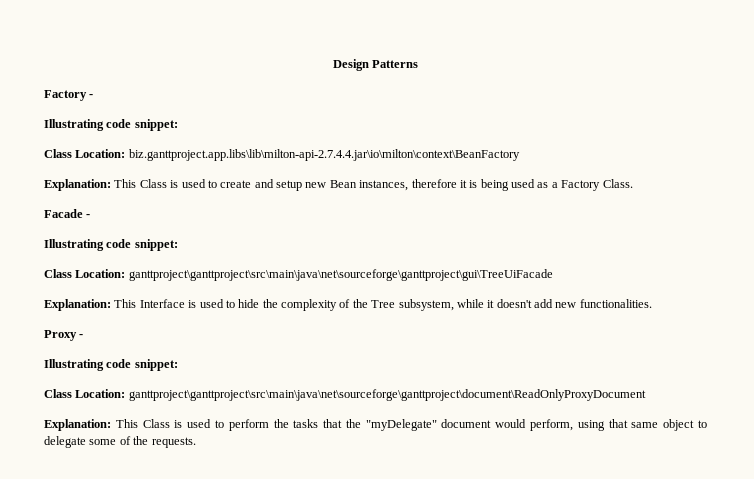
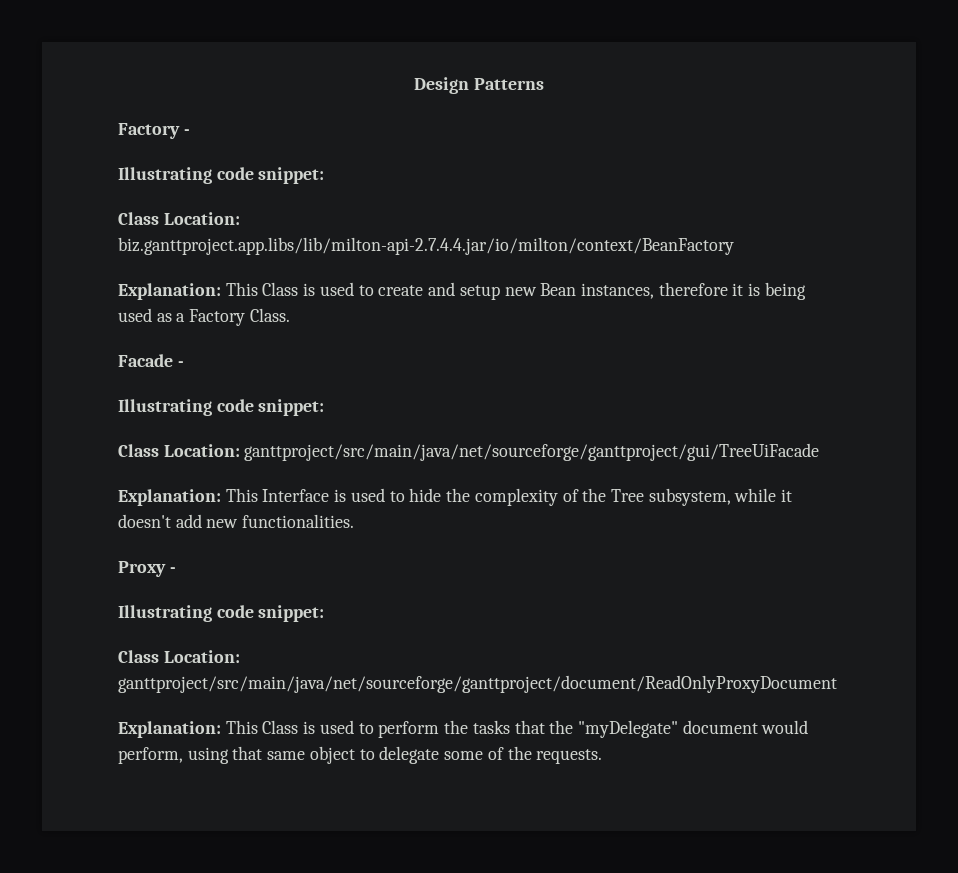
- Class Location: biz.ganttproject.app.libs\lib\milton-api-2.7.4.4.jar\io\milton\context\BeanFactory
+ Class Location: biz.ganttproject.app.libs/lib/milton-api-2.7.4.4.jar/io/milton/context/BeanFactory
- Class Location: ganttproject\ganttproject\src\main\java\net\sourceforge\ganttproject\gui\TreeUiFacade
+ Class Location: ganttproject/src/main/java/net/sourceforge/ganttproject/gui/TreeUiFacade
- Class Location: ganttproject\ganttproject\src\main\java\net\sourceforge\ganttproject\document\ReadOnlyProxyDocument
+ Class Location: ganttproject/src/main/java/net/sourceforge/ganttproject/document/ReadOnlyProxyDocument

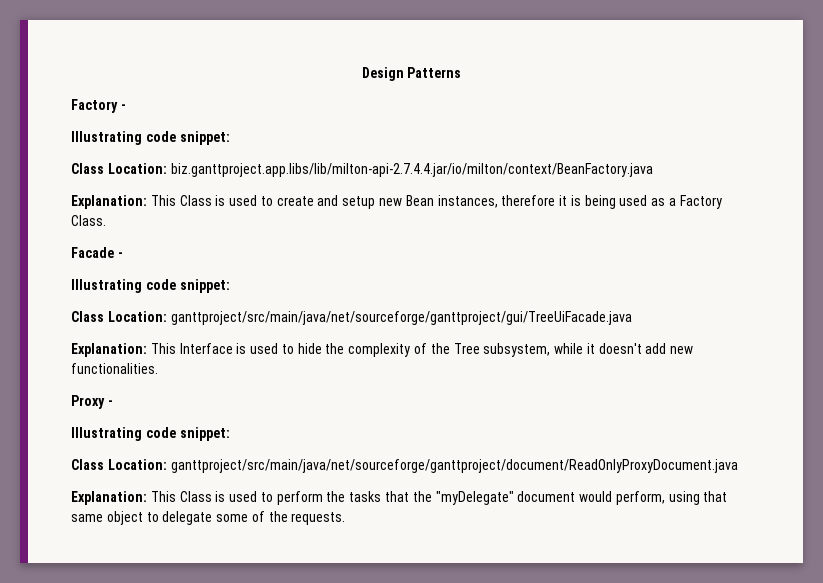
- Class Location: biz.ganttproject.app.libs/lib/milton-api-2.7.4.4.jar/io/milton/context/BeanFactory
+ Class Location: biz.ganttproject.app.libs/lib/milton-api-2.7.4.4.jar/io/milton/context/BeanFactory.java
- Class Location: ganttproject/src/main/java/net/sourceforge/ganttproject/gui/TreeUiFacade
+ Class Location: ganttproject/src/main/java/net/sourceforge/ganttproject/gui/TreeUiFacade.java
- Class Location: ganttproject/src/main/java/net/sourceforge/ganttproject/document/ReadOnlyProxyDocument
+ Class Location: ganttproject/src/main/java/net/sourceforge/ganttproject/document/ReadOnlyProxyDocument.java

